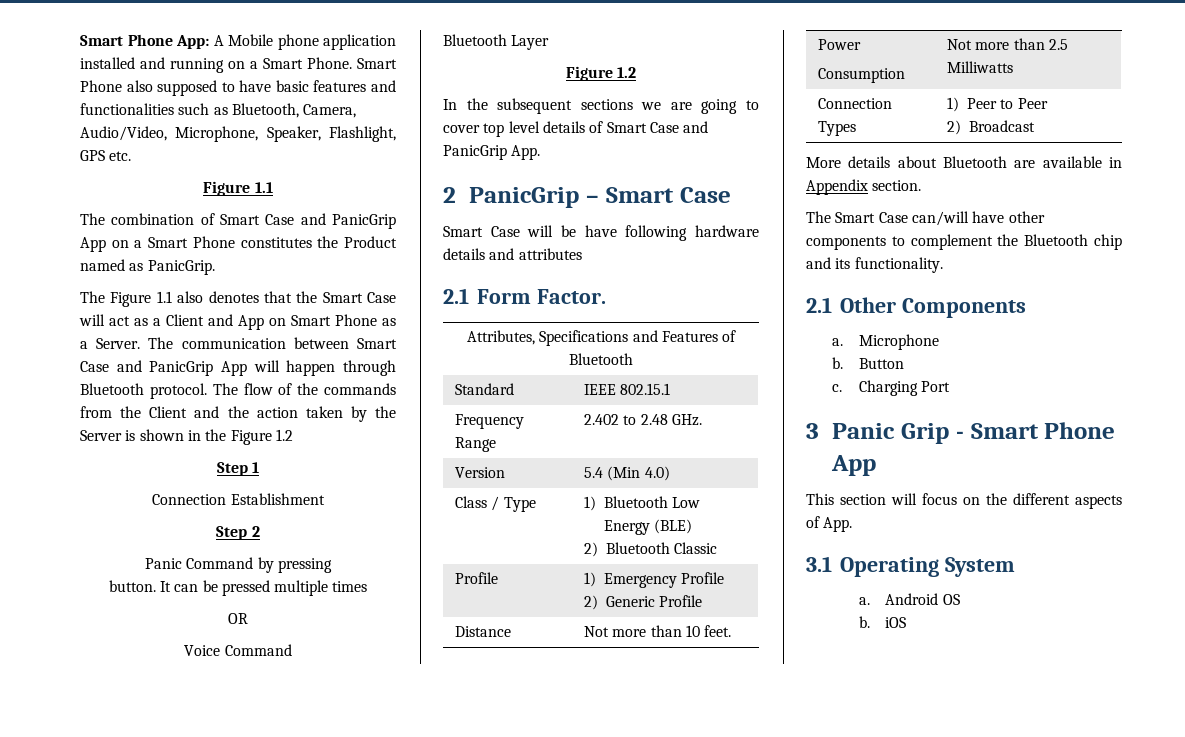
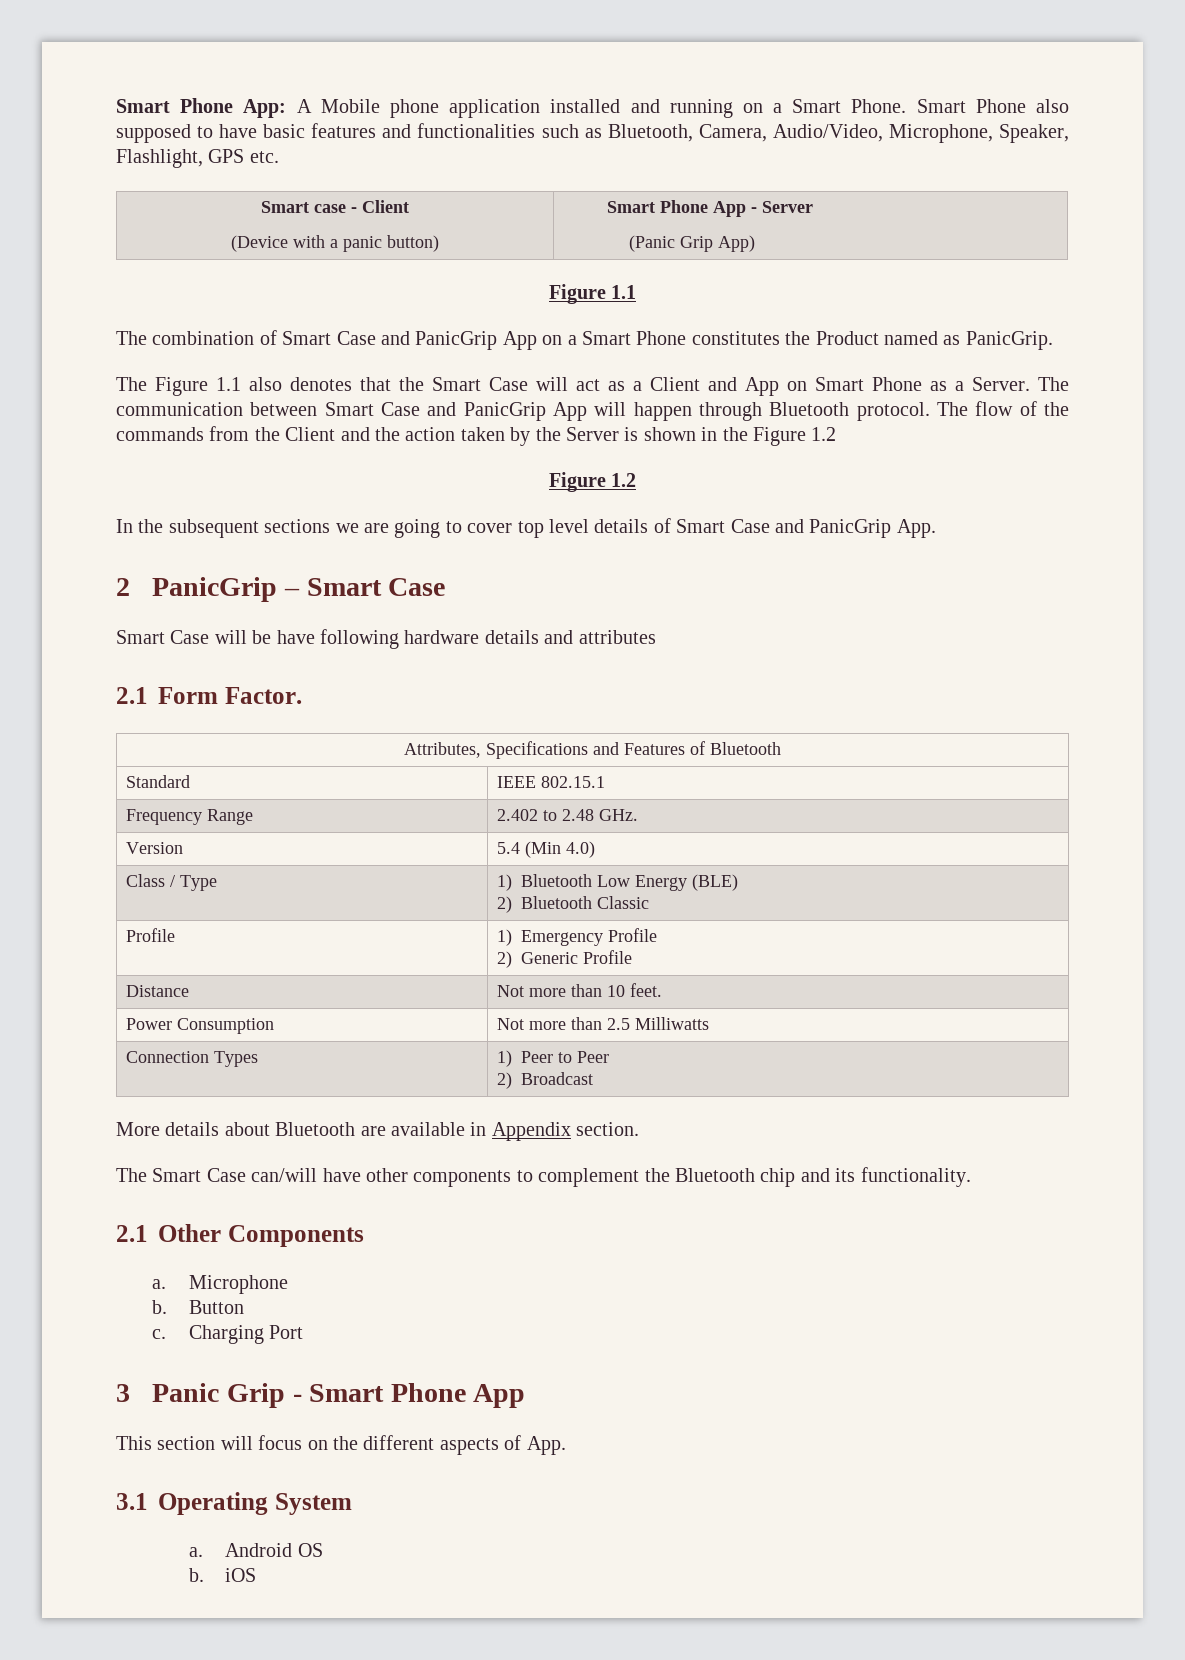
+ Smart case - Client
+ (Device with a panic button) | Smart Phone App - Server
+ (Panic Grip App)
- Step 1
- Connection Establishment
- Step 2
- Panic Command by pressing
- button. It can be pressed multiple times
- OR
- Voice Command
- Bluetooth Layer
- Power
- Consumption | Not more than 2.5 Milliwatts
+ Power Consumption | Not more than 2.5 Milliwatts

